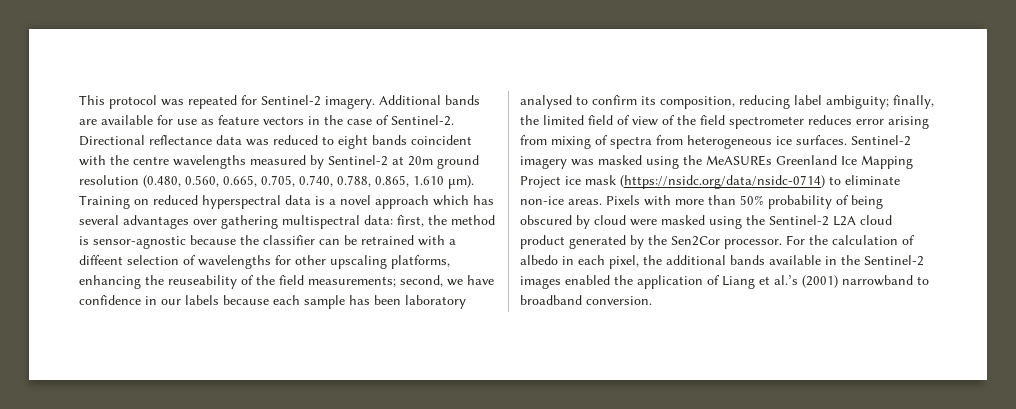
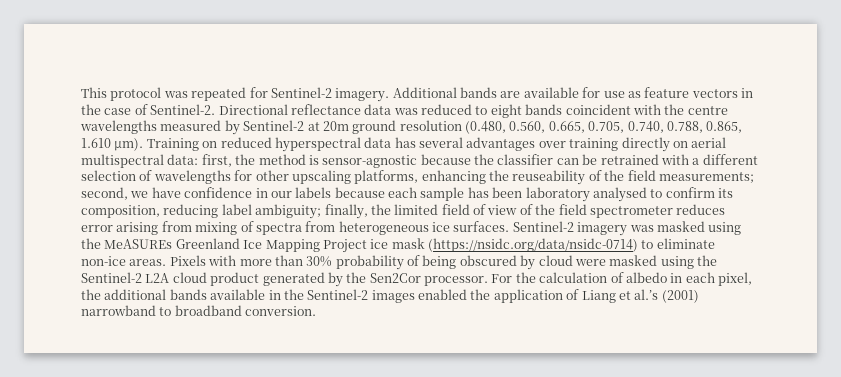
- Training on reduced hyperspectral data is a novel approach which has several advantages over gathering multispectral data:
+ Training on reduced hyperspectral data has several advantages over training directly on aerial multispectral data:
- first, the method is sensor-agnostic because the classifier can be retrained with a diffeent selection of wavelengths for other upscaling platforms, enhancing the reuseability of the field measurements;
+ first, the method is sensor-agnostic because the classifier can be retrained with a different selection of wavelengths for other upscaling platforms, enhancing the reuseability of the field measurements;
- Pixels with more than 50% probability of being obscured by cloud were masked using the Sentinel-2 L2A cloud product generated by the Sen2Cor processor.
+ Pixels with more than 30% probability of being obscured by cloud were masked using the Sentinel-2 L2A cloud product generated by the Sen2Cor processor.

